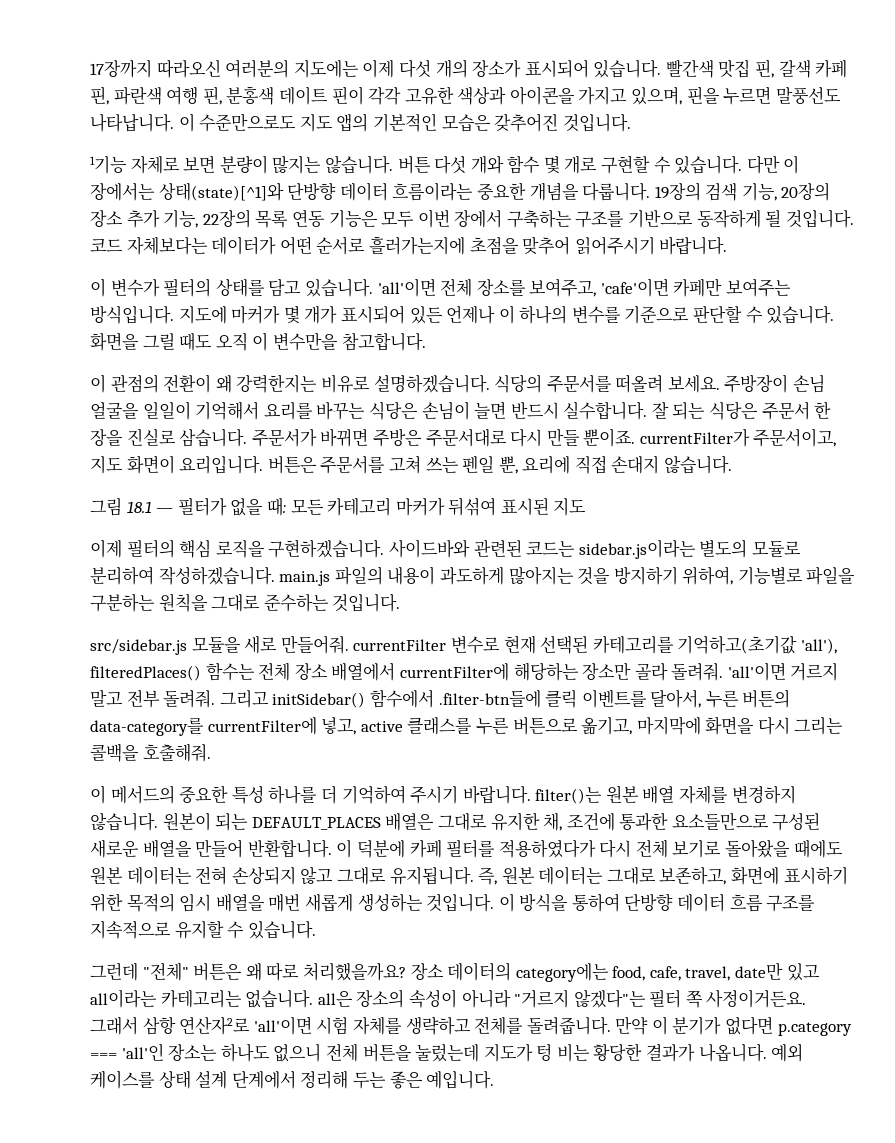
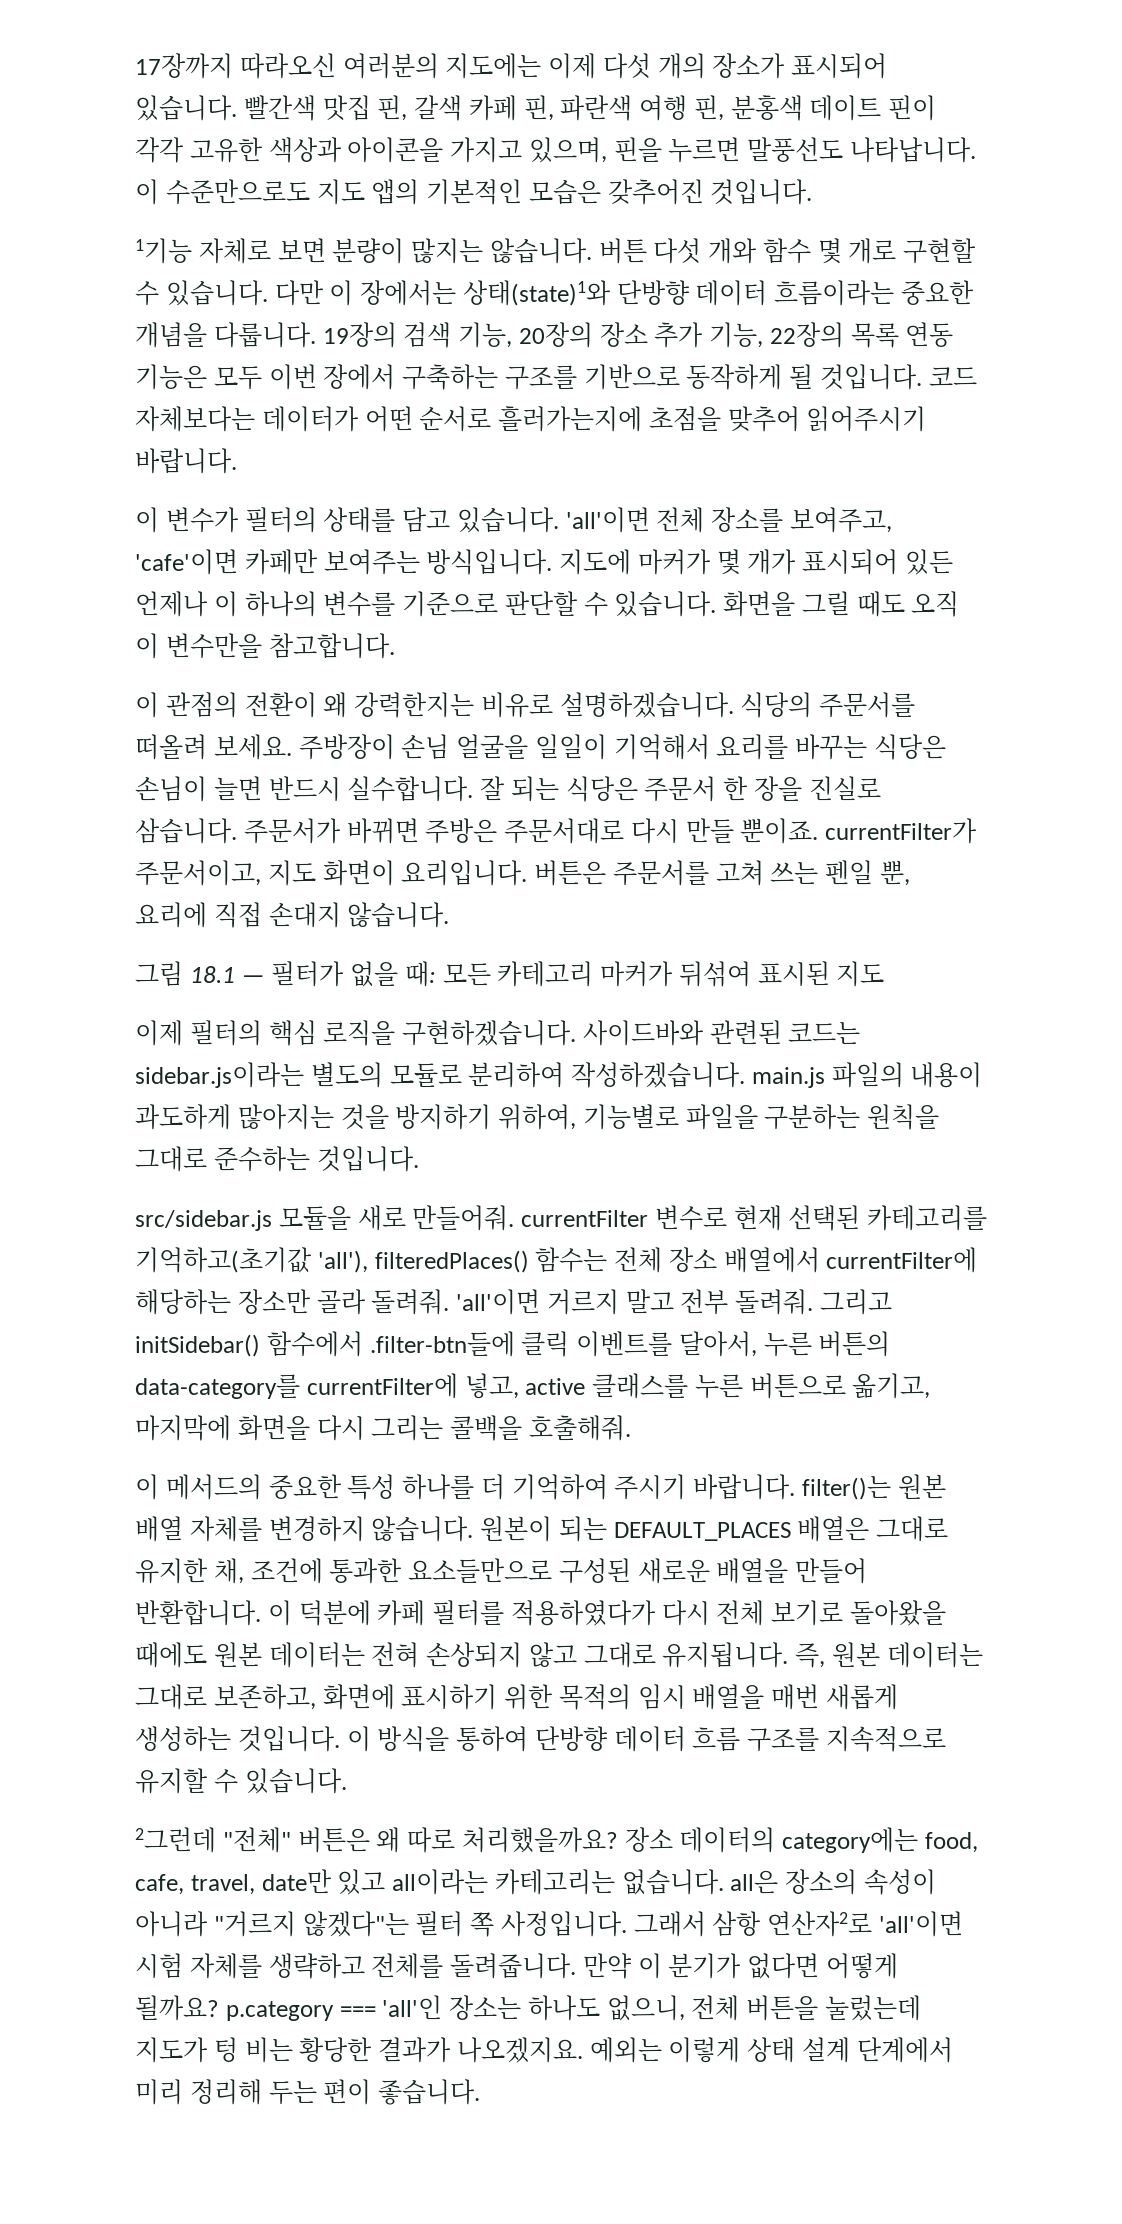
- 다만 이 장에서는 상태(state)[^1]와 단방향 데이터 흐름이라는 중요한 개념을 다룹니다.
+ 다만 이 장에서는 상태(state)1와 단방향 데이터 흐름이라는 중요한 개념을 다룹니다.
- 그런데 "전체" 버튼은 왜 따로 처리했을까요?
+ 2그런데 "전체" 버튼은 왜 따로 처리했을까요?
- 장소 데이터의 category에는 food, cafe, travel, date만 있고 all이라는 카테고리는 없습니다. all은 장소의 속성이 아니라 "거르지 않겠다"는 필터 쪽 사정이거든요.
+ 장소 데이터의 category에는 food, cafe, travel, date만 있고 all이라는 카테고리는 없습니다. all은 장소의 속성이 아니라 "거르지 않겠다"는 필터 쪽 사정입니다.
- 만약 이 분기가 없다면 p.category === 'all'인 장소는 하나도 없으니 전체 버튼을 눌렀는데 지도가 텅 비는 황당한 결과가 나옵니다. 예외 케이스를 상태 설계 단계에서 정리해 두는 좋은 예입니다.
+ 만약 이 분기가 없다면 어떻게 될까요? p.category === 'all'인 장소는 하나도 없으니, 전체 버튼을 눌렀는데 지도가 텅 비는 황당한 결과가 나오겠지요. 예외는 이렇게 상태 설계 단계에서 미리 정리해 두는 편이 좋습니다.

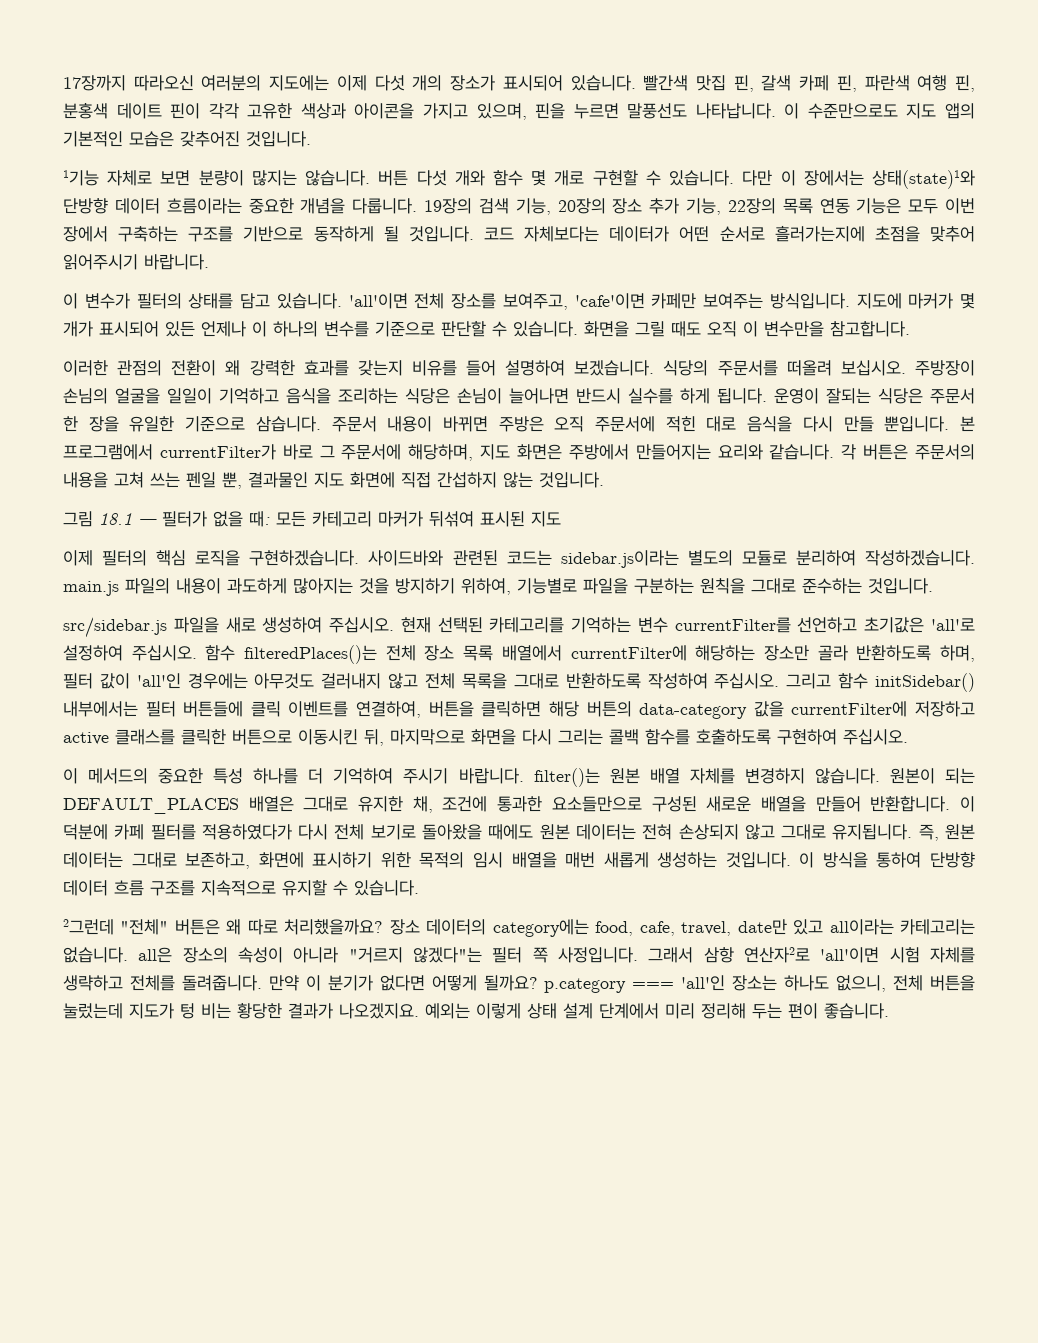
- 이 관점의 전환이 왜 강력한지는 비유로 설명하겠습니다. 식당의 주문서를 떠올려 보세요. 주방장이 손님 얼굴을 일일이 기억해서 요리를 바꾸는 식당은 손님이 늘면 반드시 실수합니다. 잘 되는 식당은 주문서 한 장을 진실로 삼습니다. 주문서가 바뀌면 주방은 주문서대로 다시 만들 뿐이죠. currentFilter가 주문서이고, 지도 화면이 요리입니다. 버튼은 주문서를 고쳐 쓰는 펜일 뿐, 요리에 직접 손대지 않습니다.
+ 이러한 관점의 전환이 왜 강력한 효과를 갖는지 비유를 들어 설명하여 보겠습니다. 식당의 주문서를 떠올려 보십시오. 주방장이 손님의 얼굴을 일일이 기억하고 음식을 조리하는 식당은 손님이 늘어나면 반드시 실수를 하게 됩니다. 운영이 잘되는 식당은 주문서 한 장을 유일한 기준으로 삼습니다. 주문서 내용이 바뀌면 주방은 오직 주문서에 적힌 대로 음식을 다시 만들 뿐입니다. 본 프로그램에서 currentFilter가 바로 그 주문서에 해당하며, 지도 화면은 주방에서 만들어지는 요리와 같습니다. 각 버튼은 주문서의 내용을 고쳐 쓰는 펜일 뿐, 결과물인 지도 화면에 직접 간섭하지 않는 것입니다.
- src/sidebar.js 모듈을 새로 만들어줘. currentFilter 변수로 현재 선택된 카테고리를 기억하고(초기값 'all'), filteredPlaces() 함수는 전체 장소 배열에서 currentFilter에 해당하는 장소만 골라 돌려줘. 'all'이면 거르지 말고 전부 돌려줘. 그리고 initSidebar() 함수에서 .filter-btn들에 클릭 이벤트를 달아서, 누른 버튼의 data-category를 currentFilter에 넣고, active 클래스를 누른 버튼으로 옮기고, 마지막에 화면을 다시 그리는 콜백을 호출해줘.
+ src/sidebar.js 파일을 새로 생성하여 주십시오. 현재 선택된 카테고리를 기억하는 변수 currentFilter를 선언하고 초기값은 'all'로 설정하여 주십시오. 함수 filteredPlaces()는 전체 장소 목록 배열에서 currentFilter에 해당하는 장소만 골라 반환하도록 하며, 필터 값이 'all'인 경우에는 아무것도 걸러내지 않고 전체 목록을 그대로 반환하도록 작성하여 주십시오. 그리고 함수 initSidebar() 내부에서는 필터 버튼들에 클릭 이벤트를 연결하여, 버튼을 클릭하면 해당 버튼의 data-category 값을 currentFilter에 저장하고 active 클래스를 클릭한 버튼으로 이동시킨 뒤, 마지막으로 화면을 다시 그리는 콜백 함수를 호출하도록 구현하여 주십시오.

